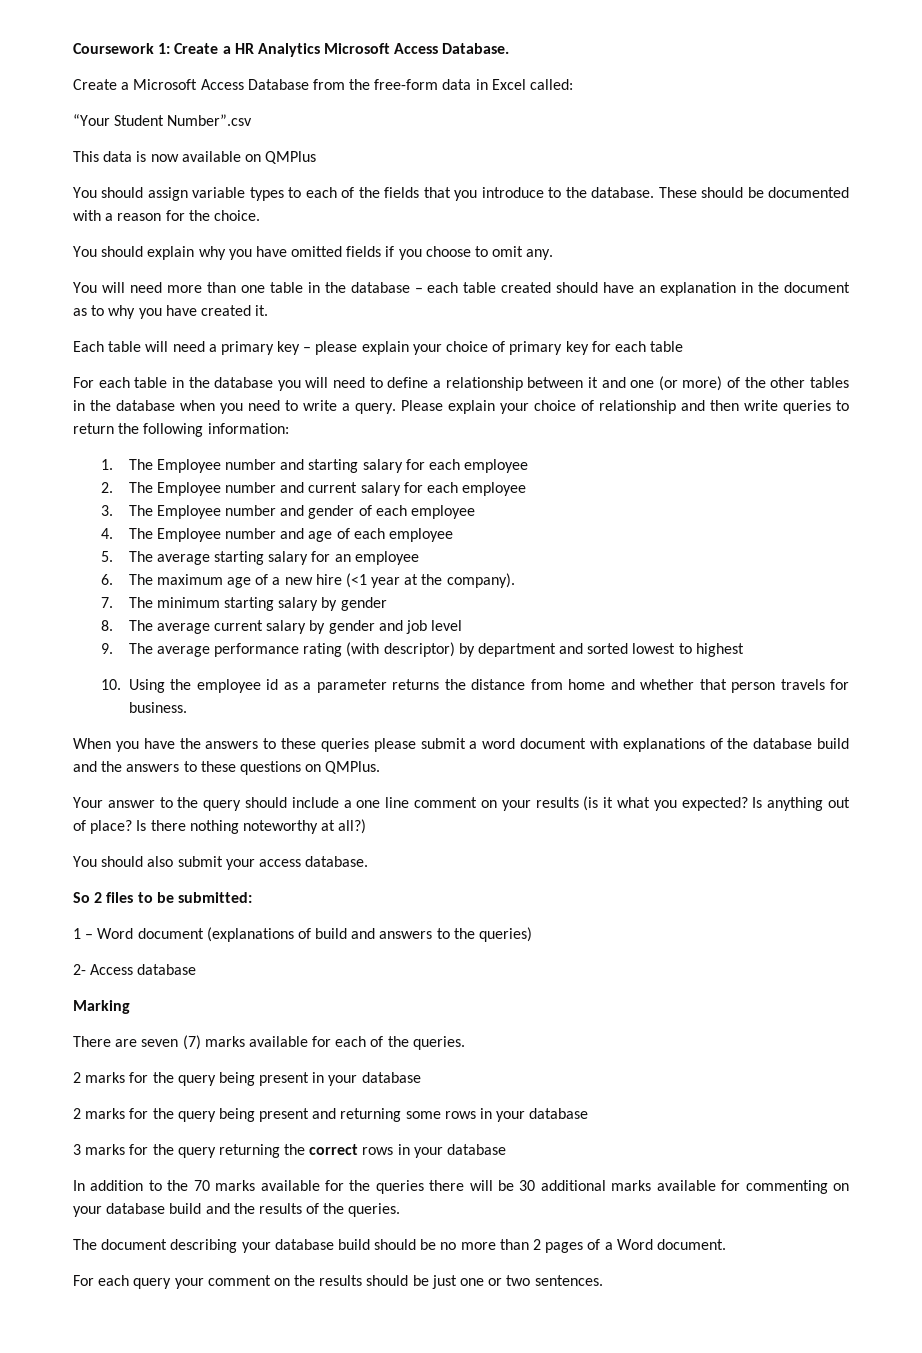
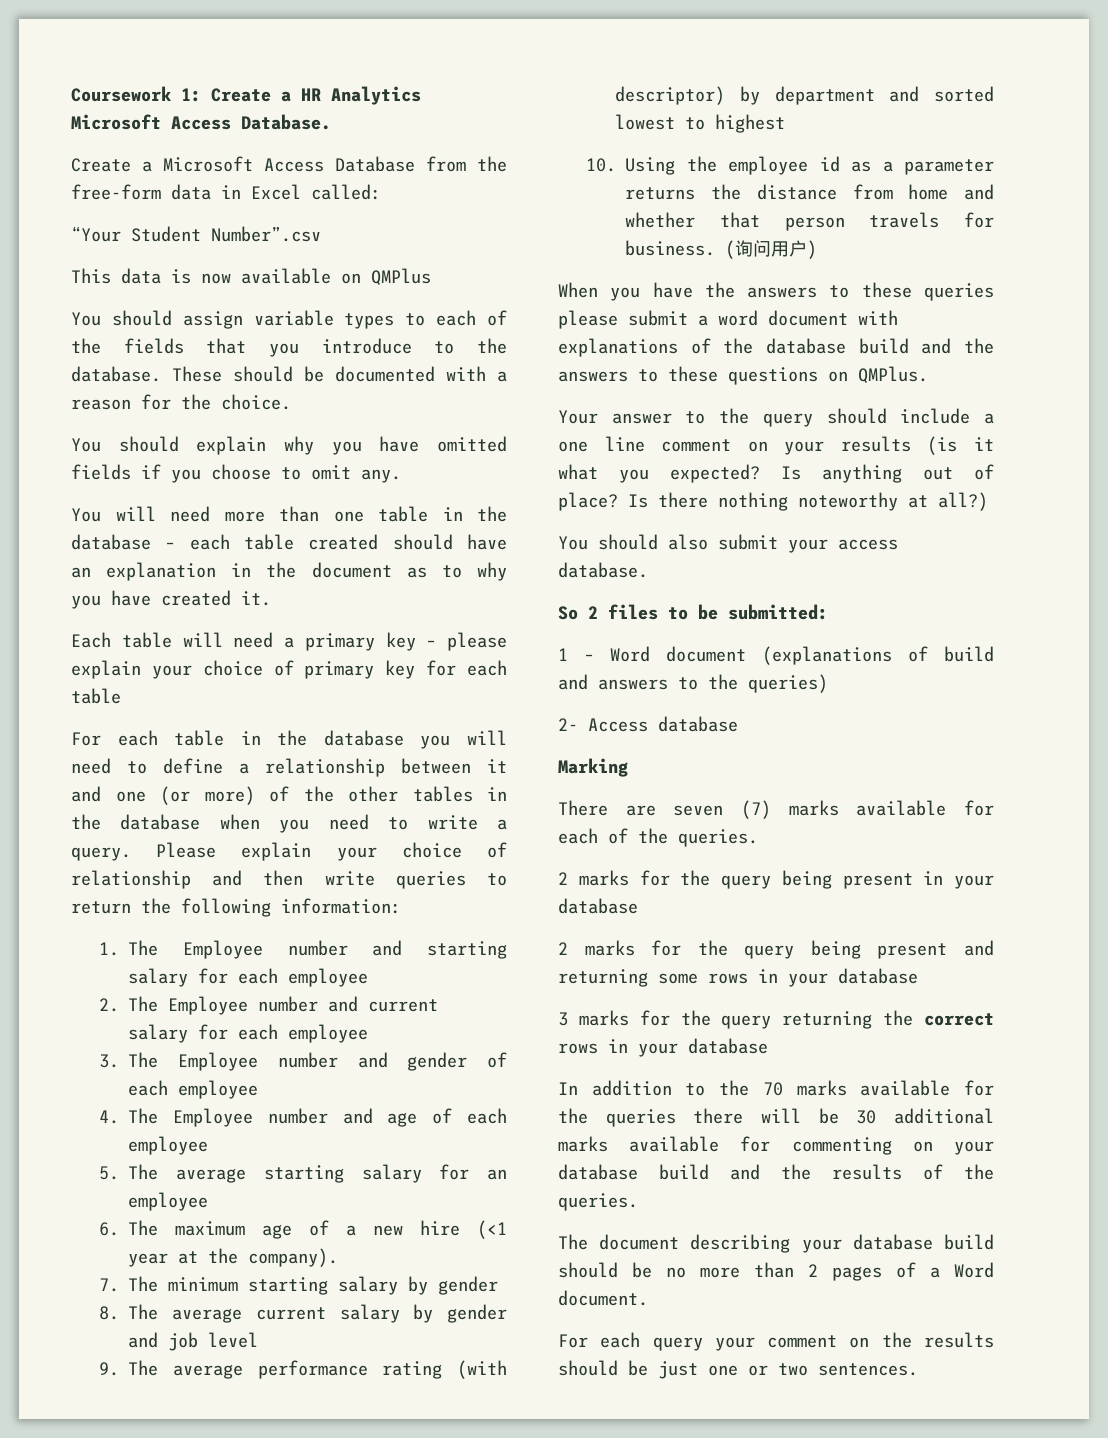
+ (询问用户)

